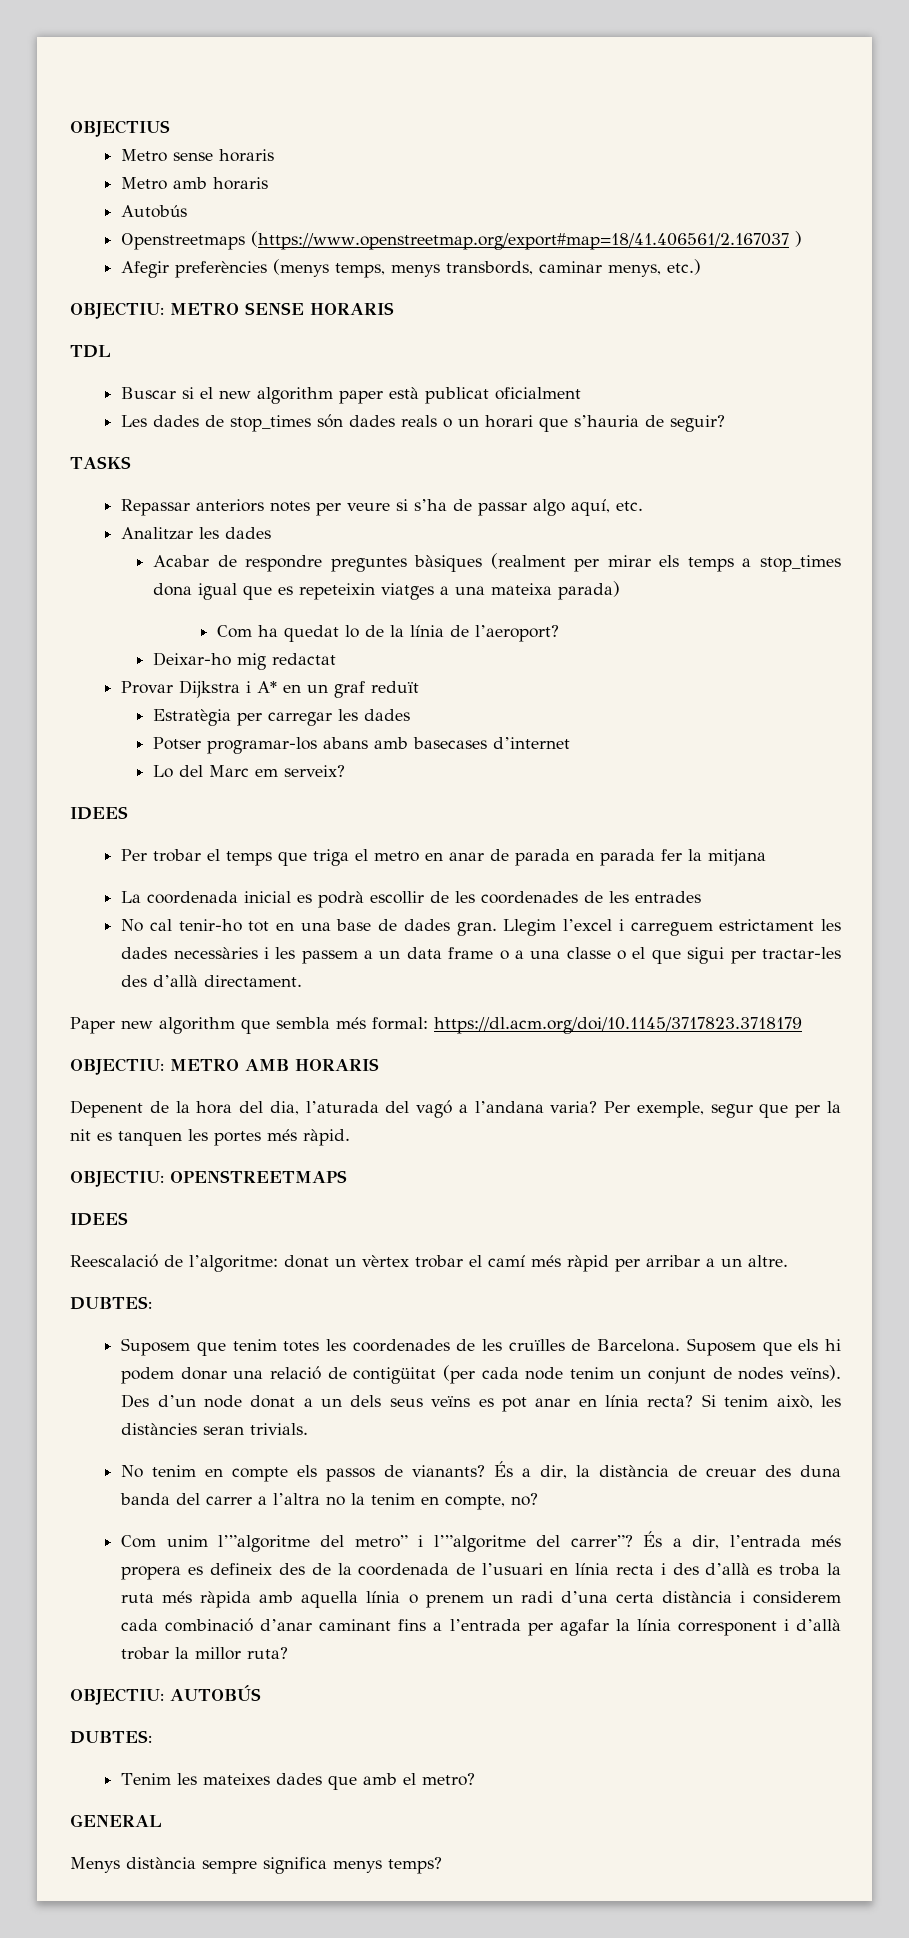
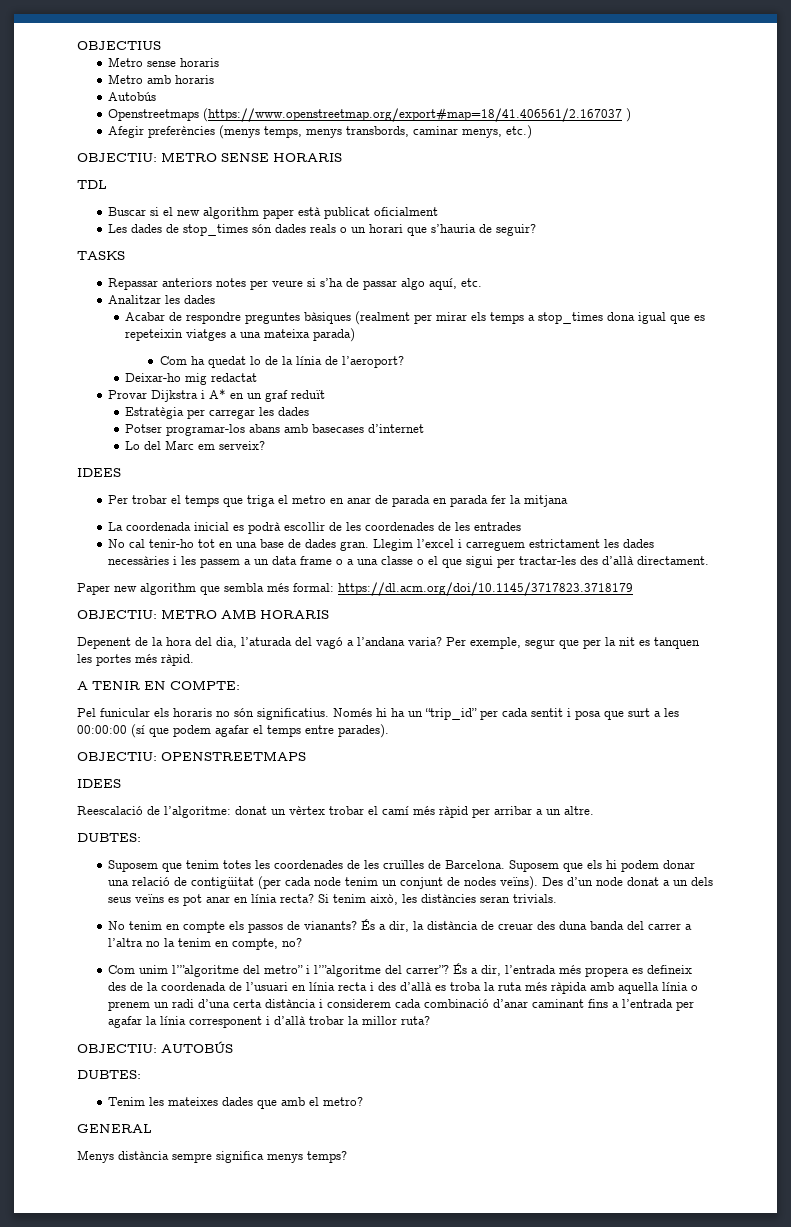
+ A TENIR EN COMPTE:
+ Pel funicular els horaris no són significatius. Només hi ha un “trip_id” per cada sentit i posa que surt a les 00:00:00 (sí que podem agafar el temps entre parades).

